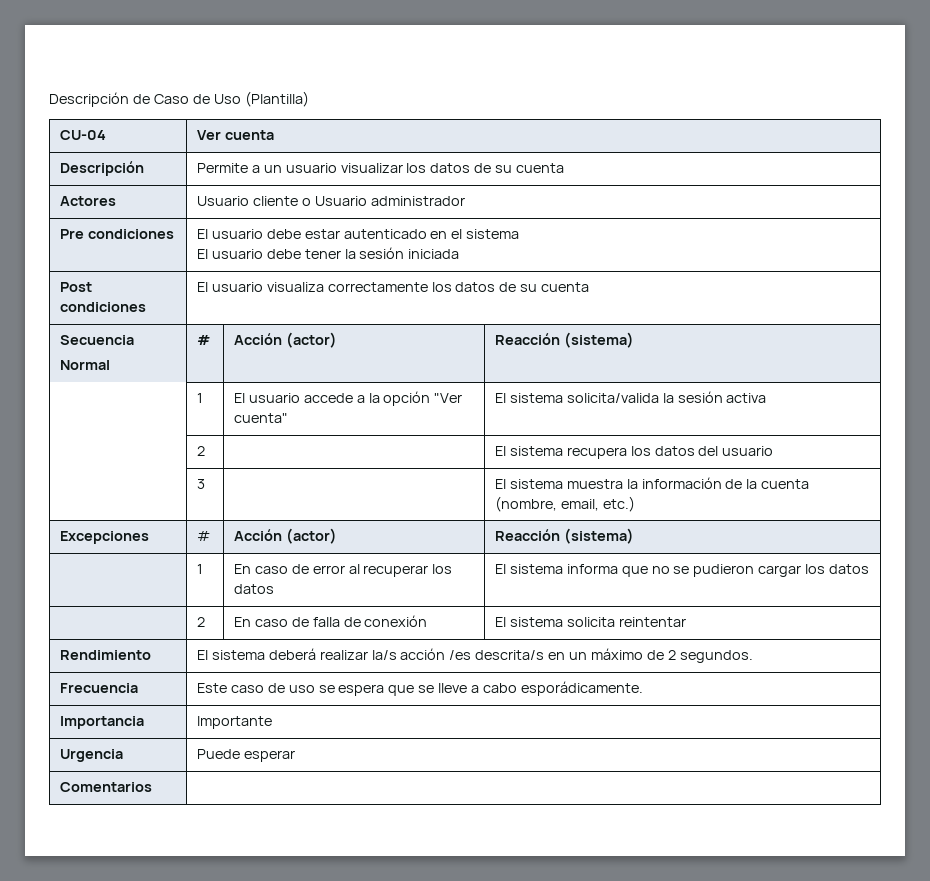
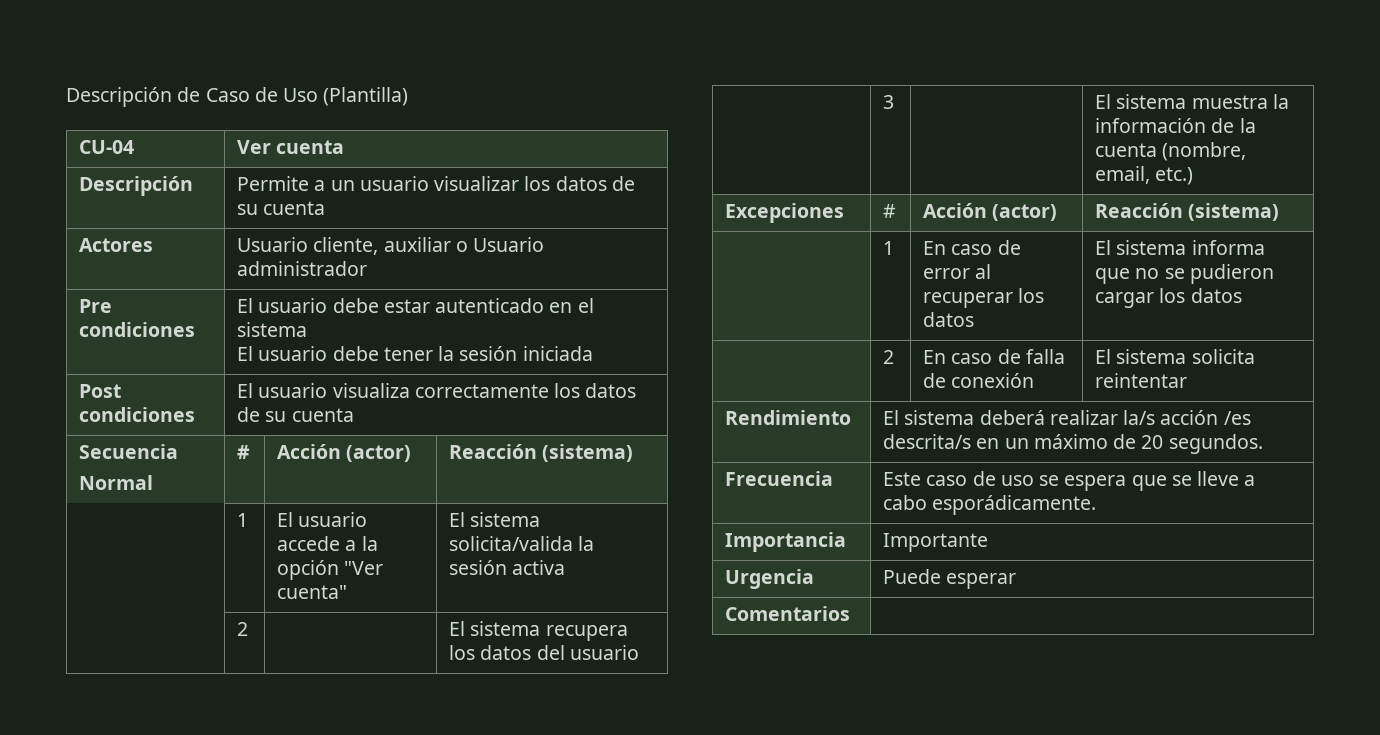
- Actores | Usuario cliente o Usuario administrador
+ Actores | Usuario cliente, auxiliar o Usuario administrador
- Rendimiento | El sistema deberá realizar la/s acción /es descrita/s en un máximo de 2 segundos.
+ Rendimiento | El sistema deberá realizar la/s acción /es descrita/s en un máximo de 20 segundos.

